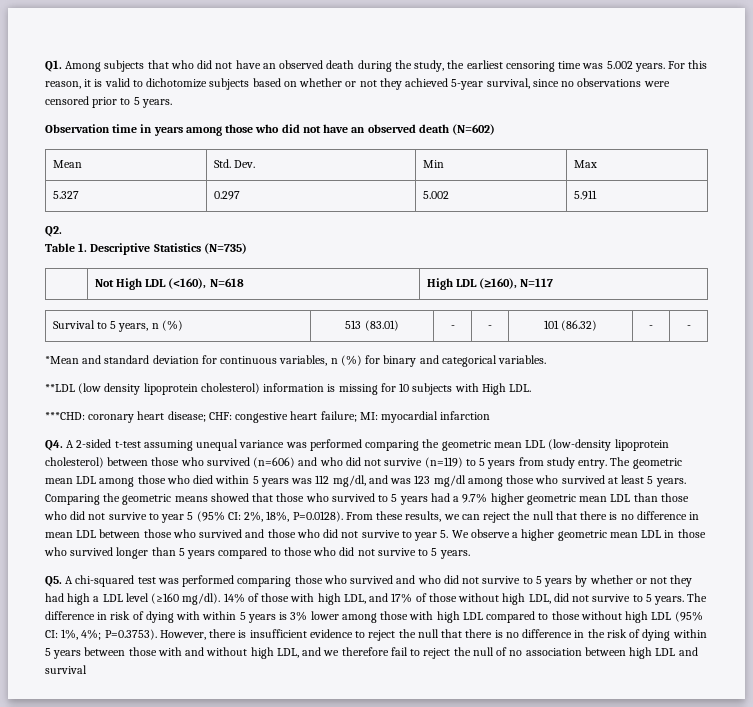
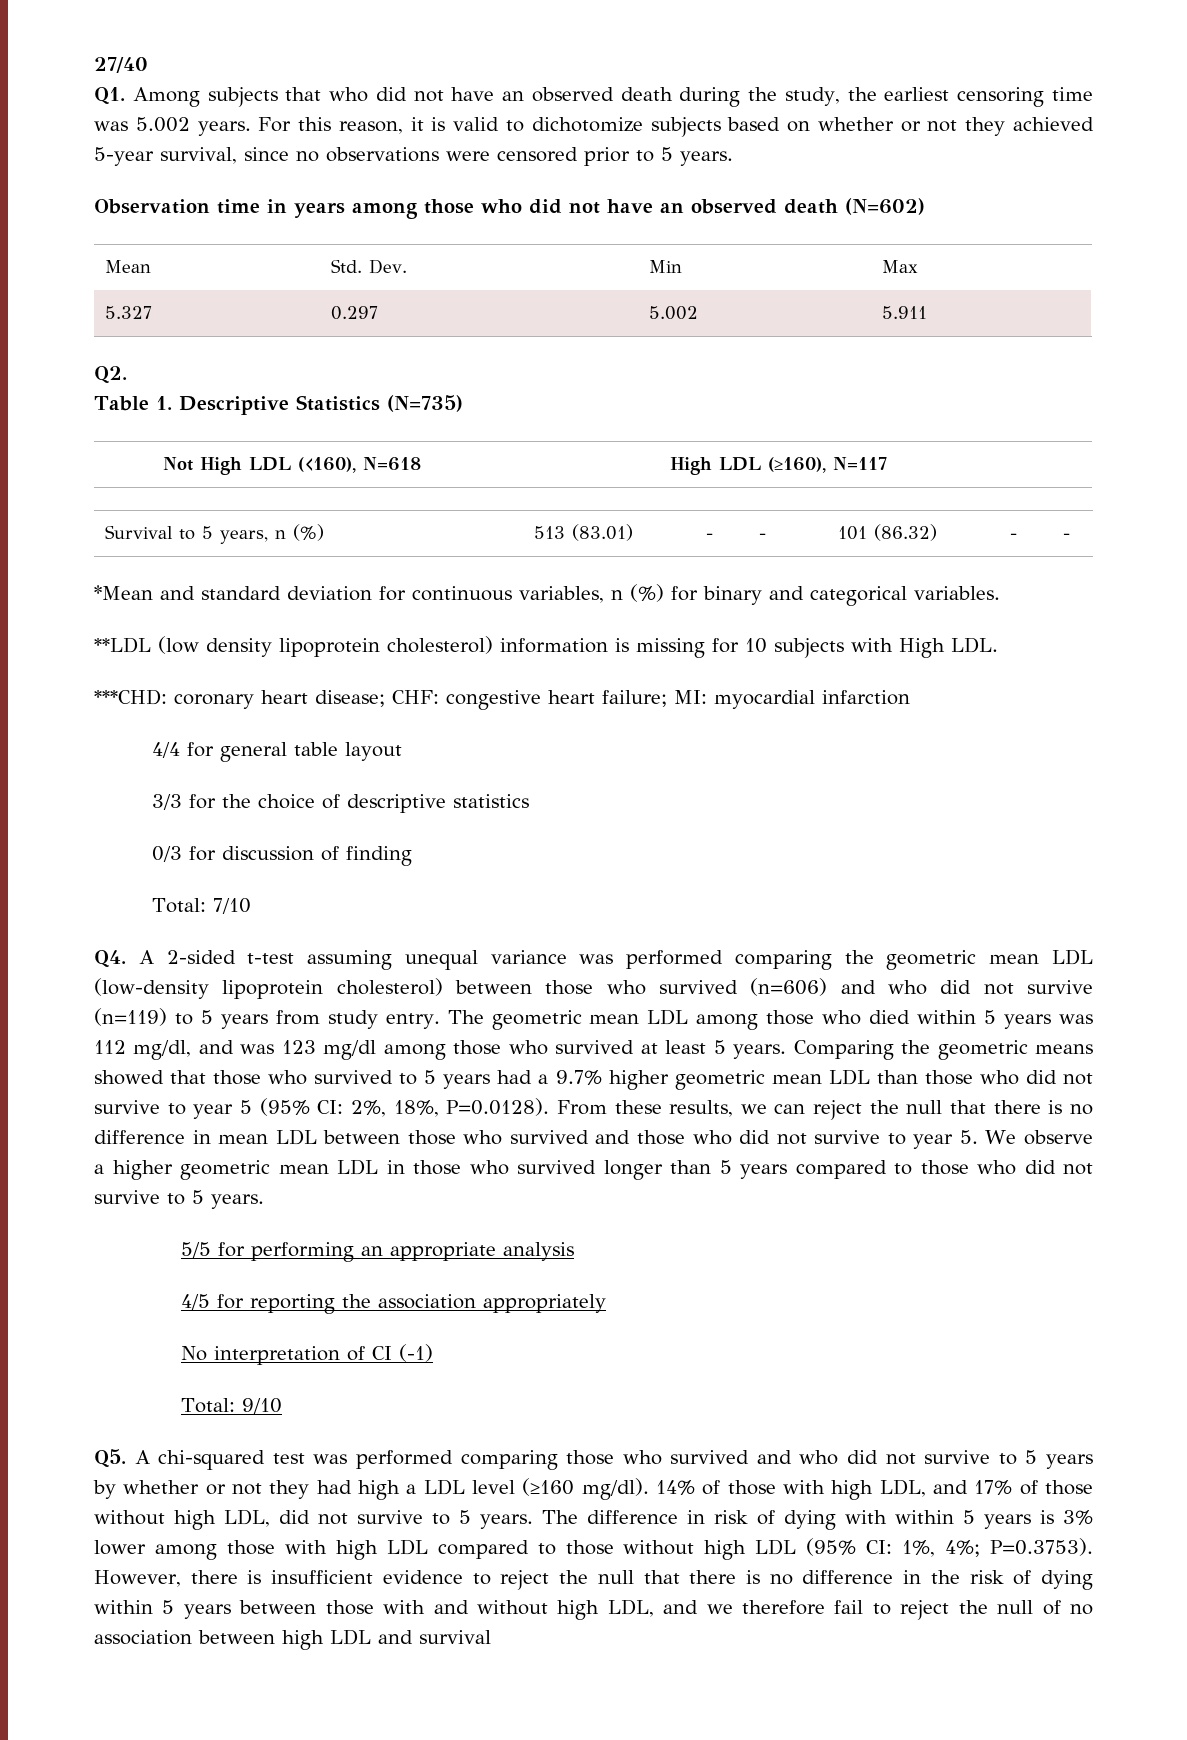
+ 27/40
+ 4/4 for general table layout
+ 3/3 for the choice of descriptive statistics
+ 0/3 for discussion of finding
+ Total: 7/10
+ 5/5 for performing an appropriate analysis
+ 4/5 for reporting the association appropriately
+ No interpretation of CI (-1)
+ Total: 9/10

